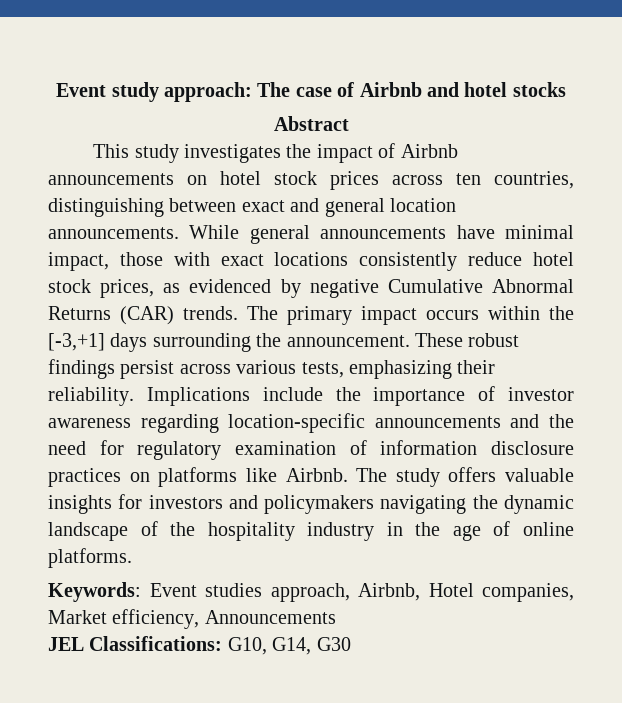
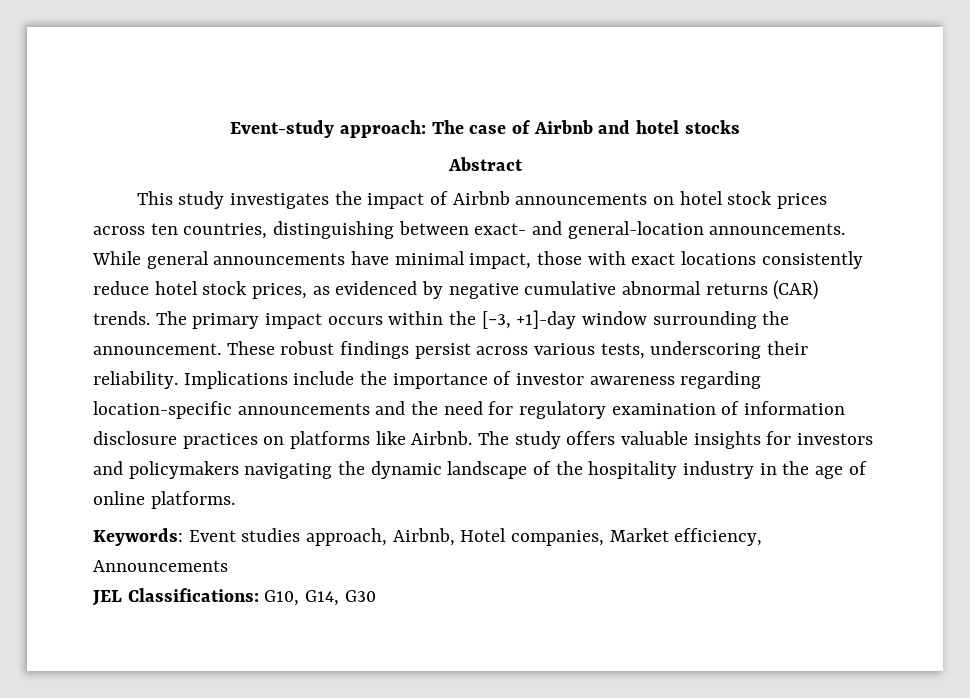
- Event study approach: The case of Airbnb and hotel stocks
+ Event-study approach: The case of Airbnb and hotel stocks
- This study investigates the impact of Airbnb announcements on hotel stock prices across ten countries, distinguishing between exact and general location announcements.
+ This study investigates the impact of Airbnb announcements on hotel stock prices across ten countries, distinguishing between exact- and general-location announcements.
- While general announcements have minimal impact, those with exact locations consistently reduce hotel stock prices, as evidenced by negative Cumulative Abnormal Returns (CAR) trends.
+ While general announcements have minimal impact, those with exact locations consistently reduce hotel stock prices, as evidenced by negative cumulative abnormal returns (CAR) trends.
- The primary impact occurs within the [-3,+1] days surrounding the announcement.
+ The primary impact occurs within the [−3, +1]-day window surrounding the announcement.
- These robust findings persist across various tests, emphasizing their reliability.
+ These robust findings persist across various tests, underscoring their reliability.

